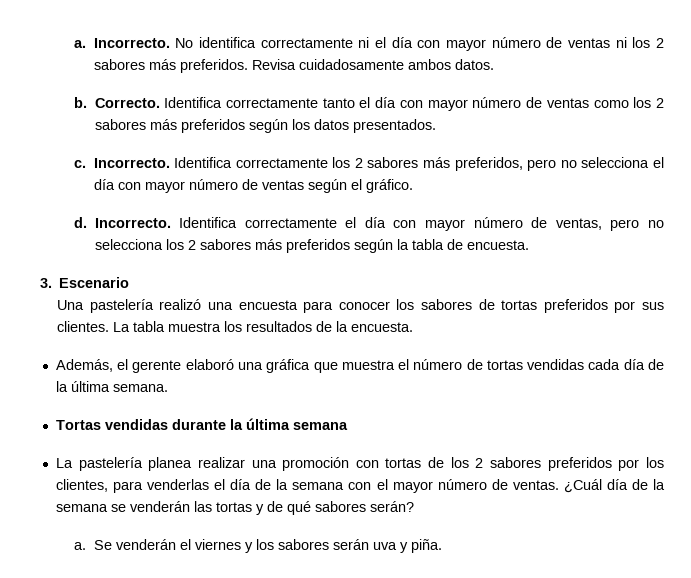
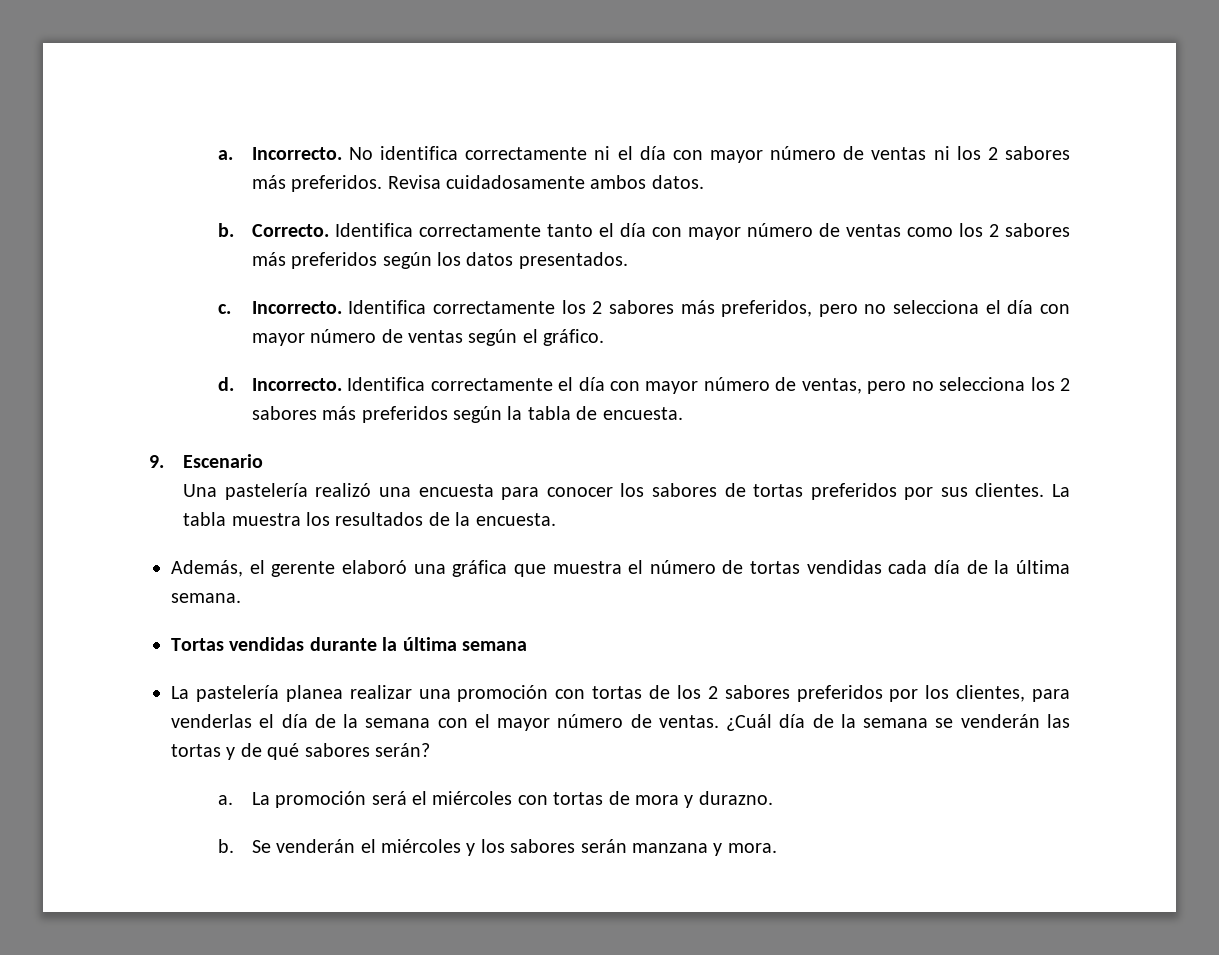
- 3. Escenario
+ 9. Escenario
+ La promoción será el miércoles con tortas de mora y durazno.
+ b.
- Se venderán el viernes y los sabores serán uva y piña.
+ Se venderán el miércoles y los sabores serán manzana y mora.

